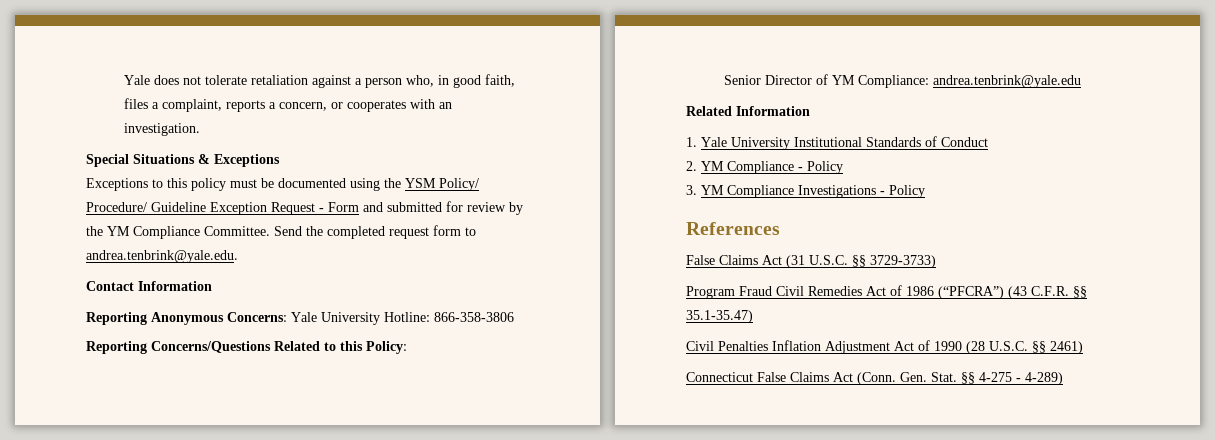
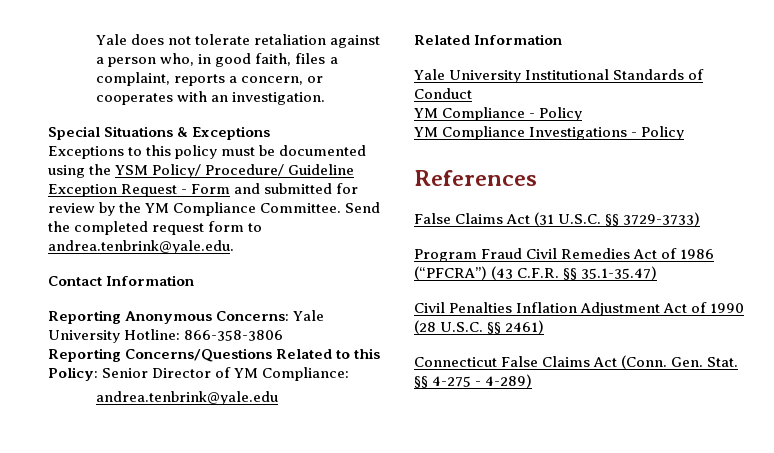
- Reporting Concerns/Questions Related to this Policy:
- Senior Director of YM Compliance: andrea.tenbrink@yale.edu
+ Reporting Concerns/Questions Related to this Policy: Senior Director of YM Compliance:
+ andrea.tenbrink@yale.edu
- 1. Yale University Institutional Standards of Conduct
+ Yale University Institutional Standards of Conduct
- 2. YM Compliance - Policy
+ YM Compliance - Policy
- 3. YM Compliance Investigations - Policy
+ YM Compliance Investigations - Policy

